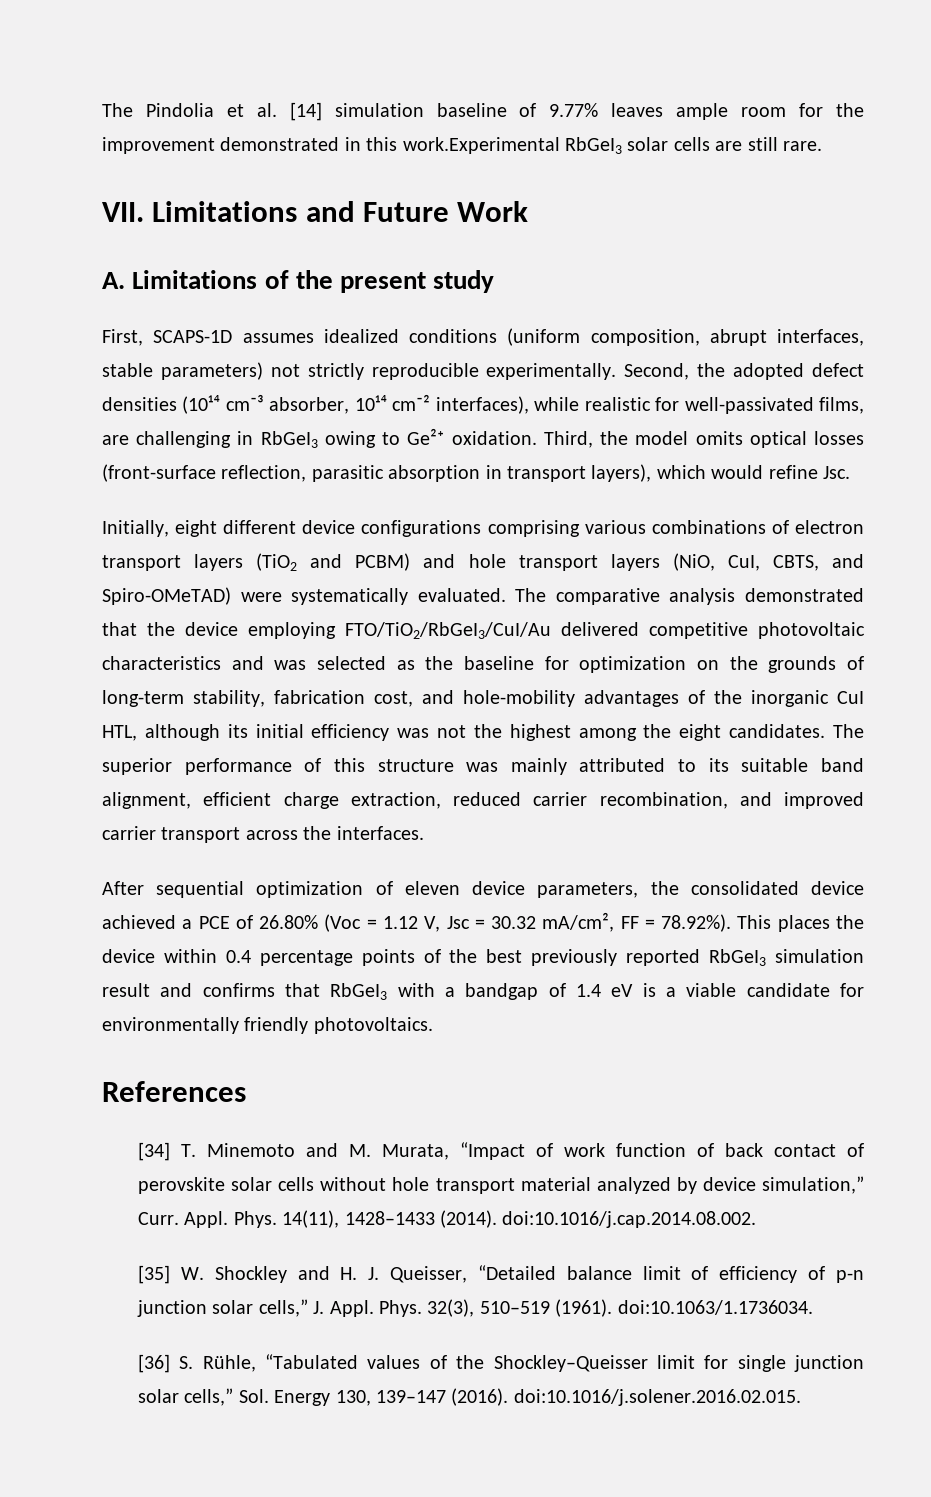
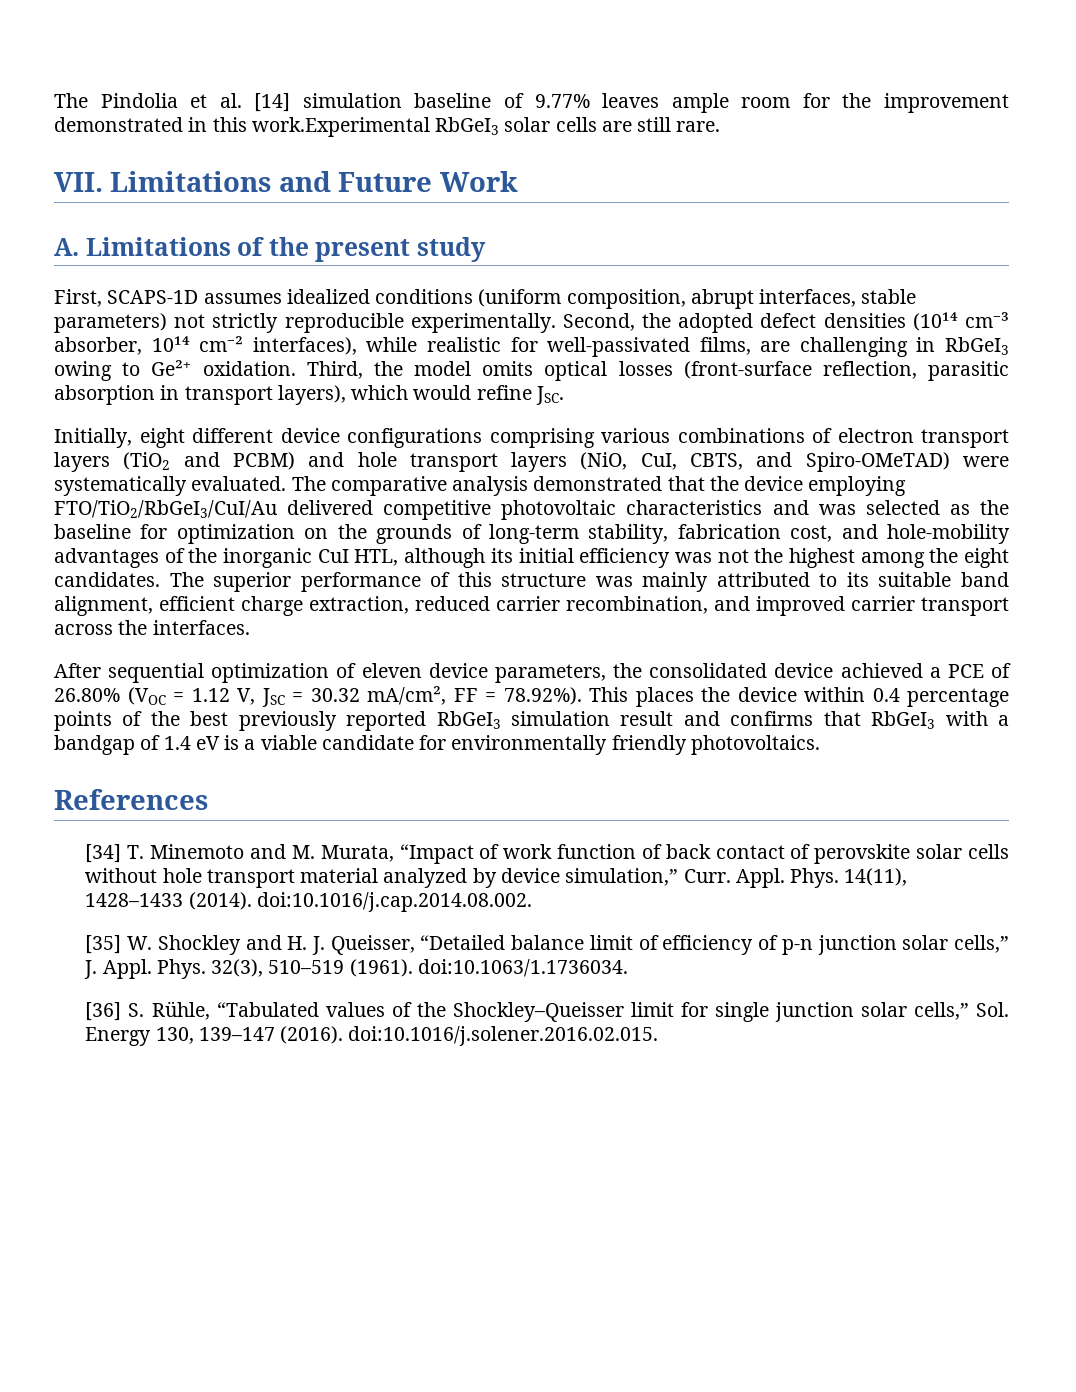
- Third, the model omits optical losses (front-surface reflection, parasitic absorption in transport layers), which would refine Jsc.
+ Third, the model omits optical losses (front-surface reflection, parasitic absorption in transport layers), which would refine JSC.
- After sequential optimization of eleven device parameters, the consolidated device achieved a PCE of 26.80% (Voc = 1.12 V, Jsc = 30.32 mA/cm², FF = 78.92%). This places the device within 0.4 percentage points of the best previously reported RbGeI3 simulation result and confirms that RbGeI3 with a bandgap of 1.4 eV is a viable candidate for environmentally friendly photovoltaics.
+ After sequential optimization of eleven device parameters, the consolidated device achieved a PCE of 26.80% (VOC = 1.12 V, JSC = 30.32 mA/cm², FF = 78.92%). This places the device within 0.4 percentage points of the best previously reported RbGeI3 simulation result and confirms that RbGeI3 with a bandgap of 1.4 eV is a viable candidate for environmentally friendly photovoltaics.

